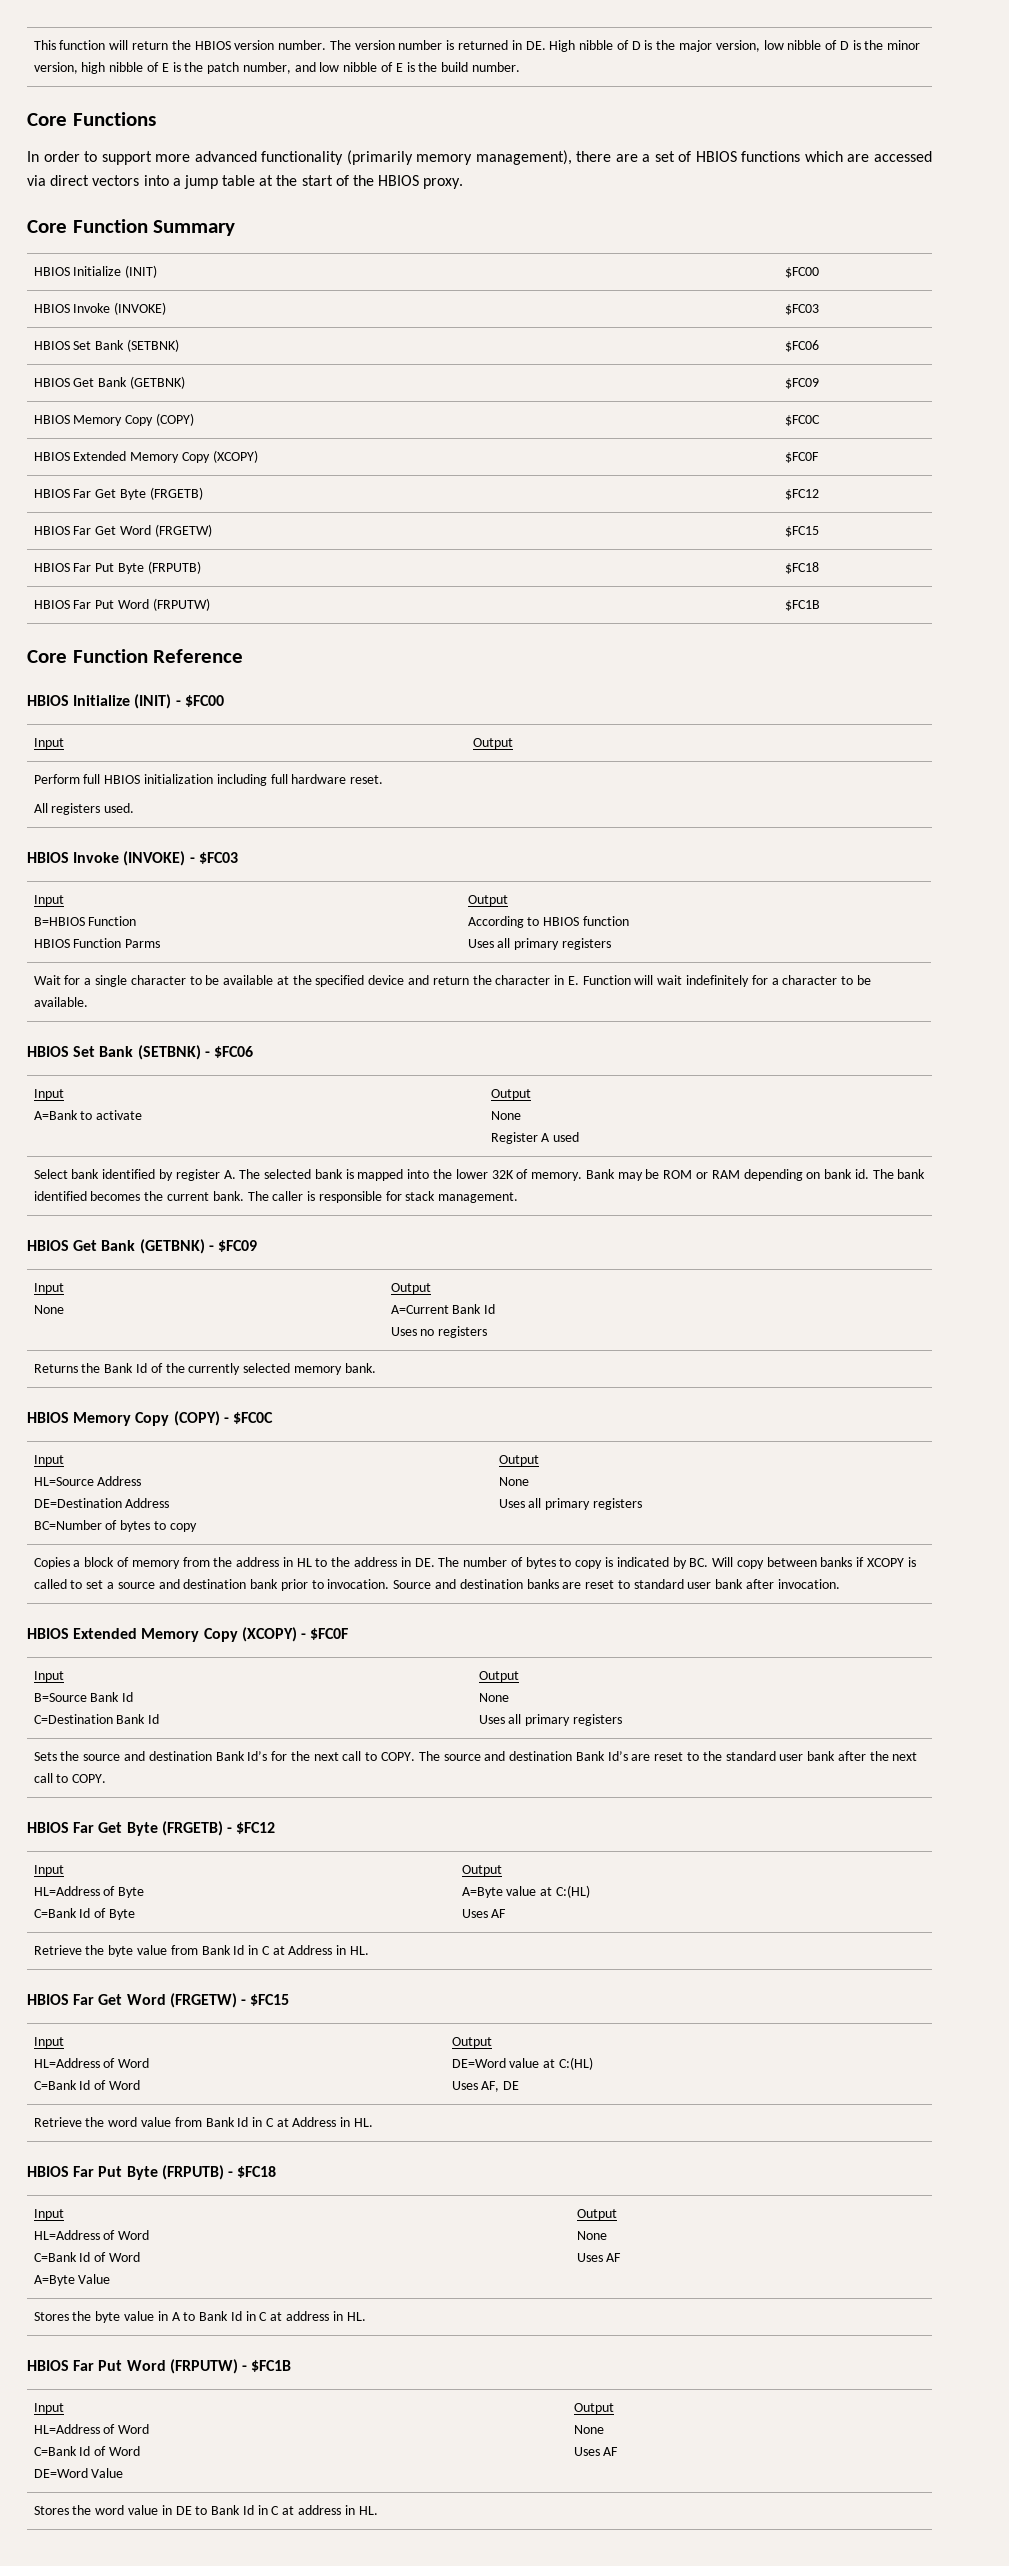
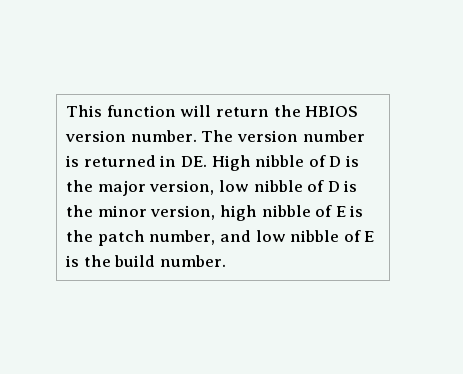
- Core Functions
- In order to support more advanced functionality (primarily memory management), there are a set of HBIOS functions which are accessed via direct vectors into a jump table at the start of the HBIOS proxy.
- Core Function Summary
- HBIOS Initialize (INIT) | $FC00
- HBIOS Invoke (INVOKE) | $FC03
- HBIOS Set Bank (SETBNK) | $FC06
- HBIOS Get Bank (GETBNK) | $FC09
- HBIOS Memory Copy (COPY) | $FC0C
- HBIOS Extended Memory Copy (XCOPY) | $FC0F
- HBIOS Far Get Byte (FRGETB) | $FC12
- HBIOS Far Get Word (FRGETW) | $FC15
- HBIOS Far Put Byte (FRPUTB) | $FC18
- HBIOS Far Put Word (FRPUTW) | $FC1B
- Core Function Reference
- HBIOS Initialize (INIT) - $FC00
- Input | Output
- Perform full HBIOS initialization including full hardware reset.
- All registers used.
- HBIOS Invoke (INVOKE) - $FC03
- Input
- B=HBIOS Function
- HBIOS Function Parms | Output
- According to HBIOS function
- Uses all primary registers
- Wait for a single character to be available at the specified device and return the character in E. Function will wait indefinitely for a character to be available.
- HBIOS Set Bank (SETBNK) - $FC06
- Input
- A=Bank to activate | Output
- None
- Register A used
- Select bank identified by register A. The selected bank is mapped into the lower 32K of memory. Bank may be ROM or RAM depending on bank id. The bank identified becomes the current bank. The caller is responsible for stack management.
- HBIOS Get Bank (GETBNK) - $FC09
- Input
- None | Output
- A=Current Bank Id
- Uses no registers
- Returns the Bank Id of the currently selected memory bank.
- HBIOS Memory Copy (COPY) - $FC0C
- Input
- HL=Source Address
- DE=Destination Address
- BC=Number of bytes to copy | Output
- None
- Uses all primary registers
- Copies a block of memory from the address in HL to the address in DE. The number of bytes to copy is indicated by BC. Will copy between banks if XCOPY is called to set a source and destination bank prior to invocation. Source and destination banks are reset to standard user bank after invocation.
- HBIOS Extended Memory Copy (XCOPY) - $FC0F
- Input
- B=Source Bank Id
- C=Destination Bank Id | Output
- None
- Uses all primary registers
- Sets the source and destination Bank Id’s for the next call to COPY. The source and destination Bank Id’s are reset to the standard user bank after the next call to COPY.
- HBIOS Far Get Byte (FRGETB) - $FC12
- Input
- HL=Address of Byte
- C=Bank Id of Byte | Output
- A=Byte value at C:(HL)
- Uses AF
- Retrieve the byte value from Bank Id in C at Address in HL.
- HBIOS Far Get Word (FRGETW) - $FC15
- Input
- HL=Address of Word
- C=Bank Id of Word | Output
- DE=Word value at C:(HL)
- Uses AF, DE
- Retrieve the word value from Bank Id in C at Address in HL.
- HBIOS Far Put Byte (FRPUTB) - $FC18
- Input
- HL=Address of Word
- C=Bank Id of Word
- A=Byte Value | Output
- None
- Uses AF
- Stores the byte value in A to Bank Id in C at address in HL.
- HBIOS Far Put Word (FRPUTW) - $FC1B
- Input
- HL=Address of Word
- C=Bank Id of Word
- DE=Word Value | Output
- None
- Uses AF
- Stores the word value in DE to Bank Id in C at address in HL.

